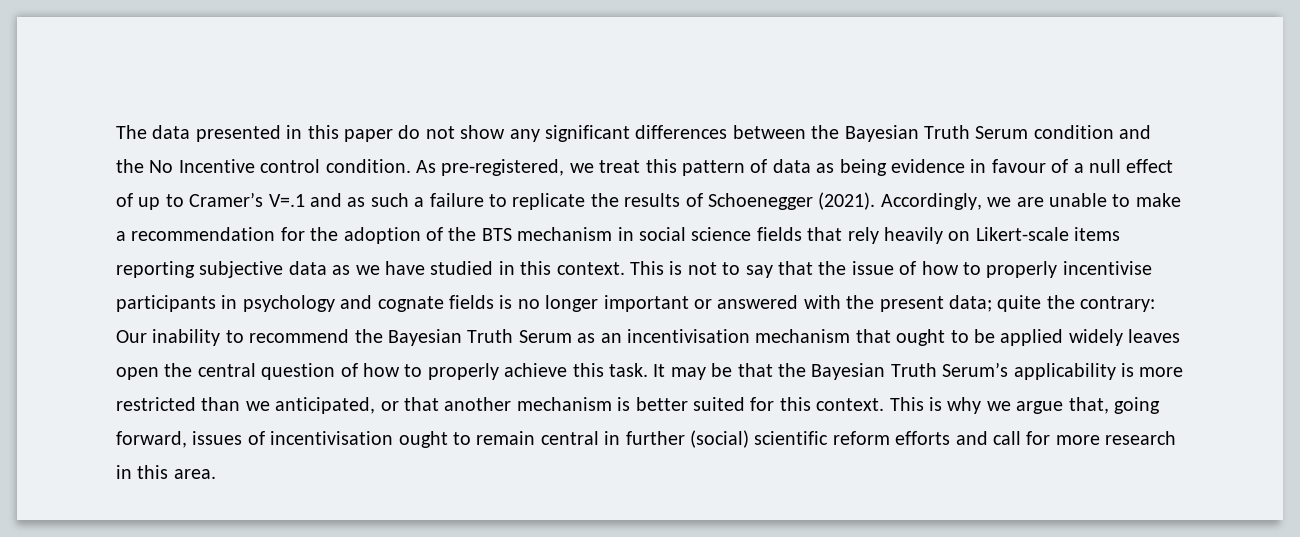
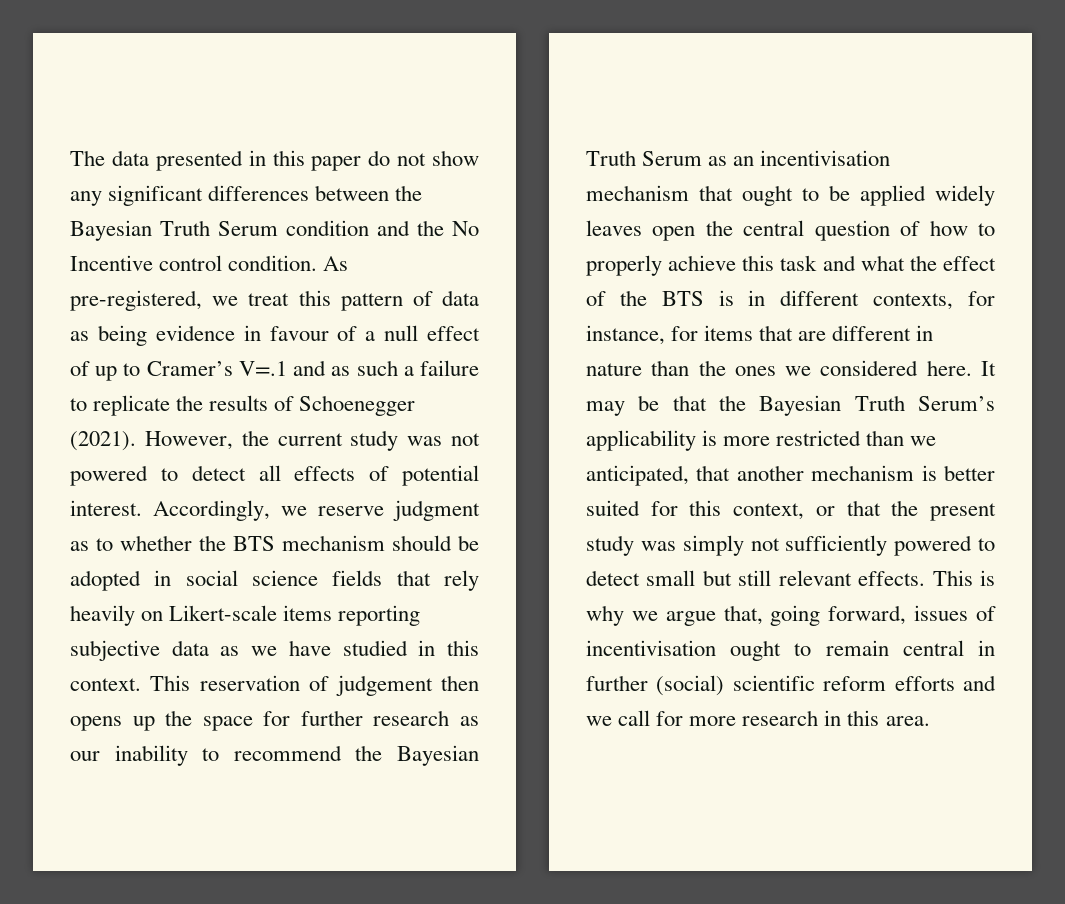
- Accordingly, we are unable to make a recommendation for the adoption of the BTS mechanism in social science fields that rely heavily on Likert-scale items reporting subjective data as we have studied in this context.
+ However, the current study was not powered to detect all effects of potential interest. Accordingly, we reserve judgment as to whether the BTS mechanism should be adopted in social science fields that rely heavily on Likert-scale items reporting subjective data as we have studied in this context.
- This is not to say that the issue of how to properly incentivise participants in psychology and cognate fields is no longer important or answered with the present data; quite the contrary: Our inability to recommend the Bayesian Truth Serum as an incentivisation mechanism that ought to be applied widely leaves open the central question of how to properly achieve this task.
+ This reservation of judgement then opens up the space for further research as our inability to recommend the Bayesian Truth Serum as an incentivisation mechanism that ought to be applied widely leaves open the central question of how to properly achieve this task and what the effect of the BTS is in different contexts, for instance, for items that are different in nature than the ones we considered here.
- It may be that the Bayesian Truth Serum’s applicability is more restricted than we anticipated, or that another mechanism is better suited for this context.
+ It may be that the Bayesian Truth Serum’s applicability is more restricted than we anticipated, that another mechanism is better suited for this context, or that the present study was simply not sufficiently powered to detect small but still relevant effects.
- This is why we argue that, going forward, issues of incentivisation ought to remain central in further (social) scientific reform efforts and call for more research in this area.
+ This is why we argue that, going forward, issues of incentivisation ought to remain central in further (social) scientific reform efforts and we call for more research in this area.

